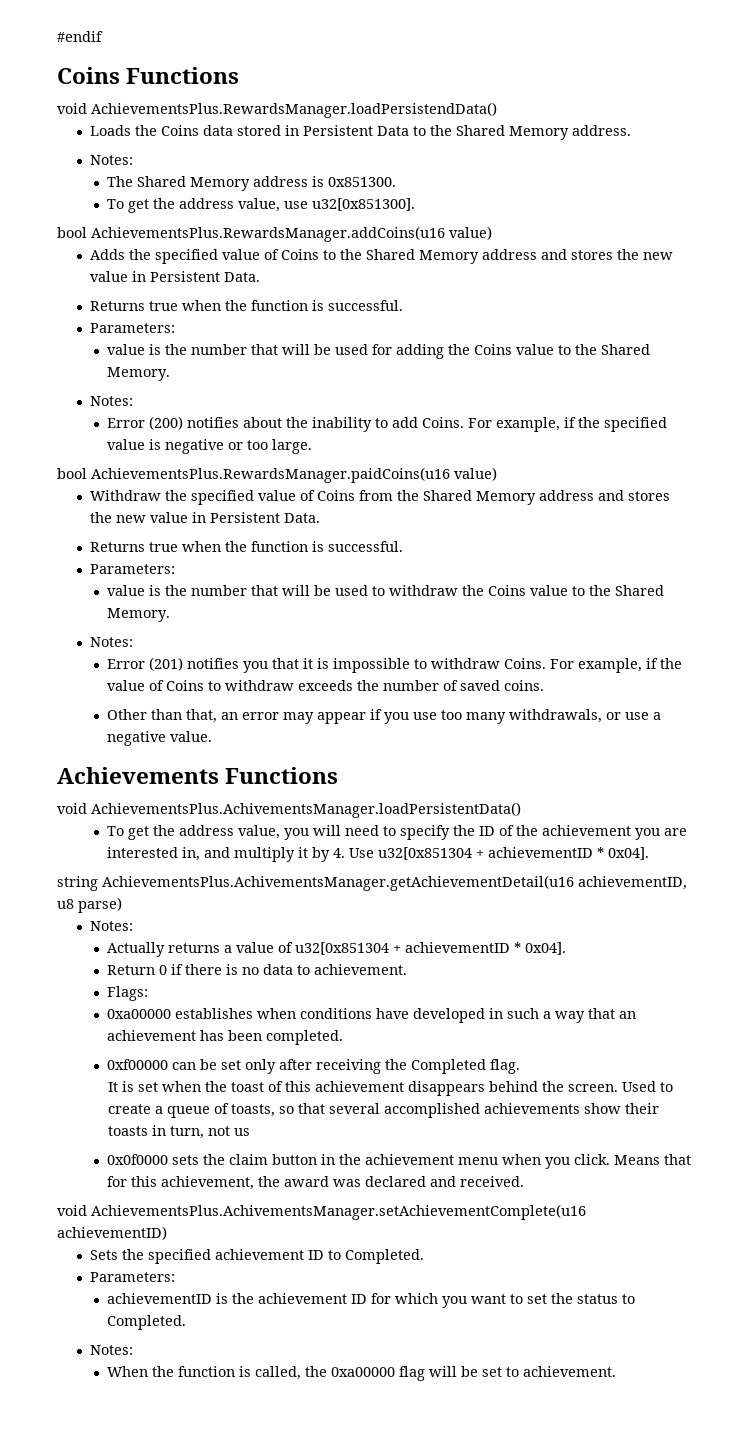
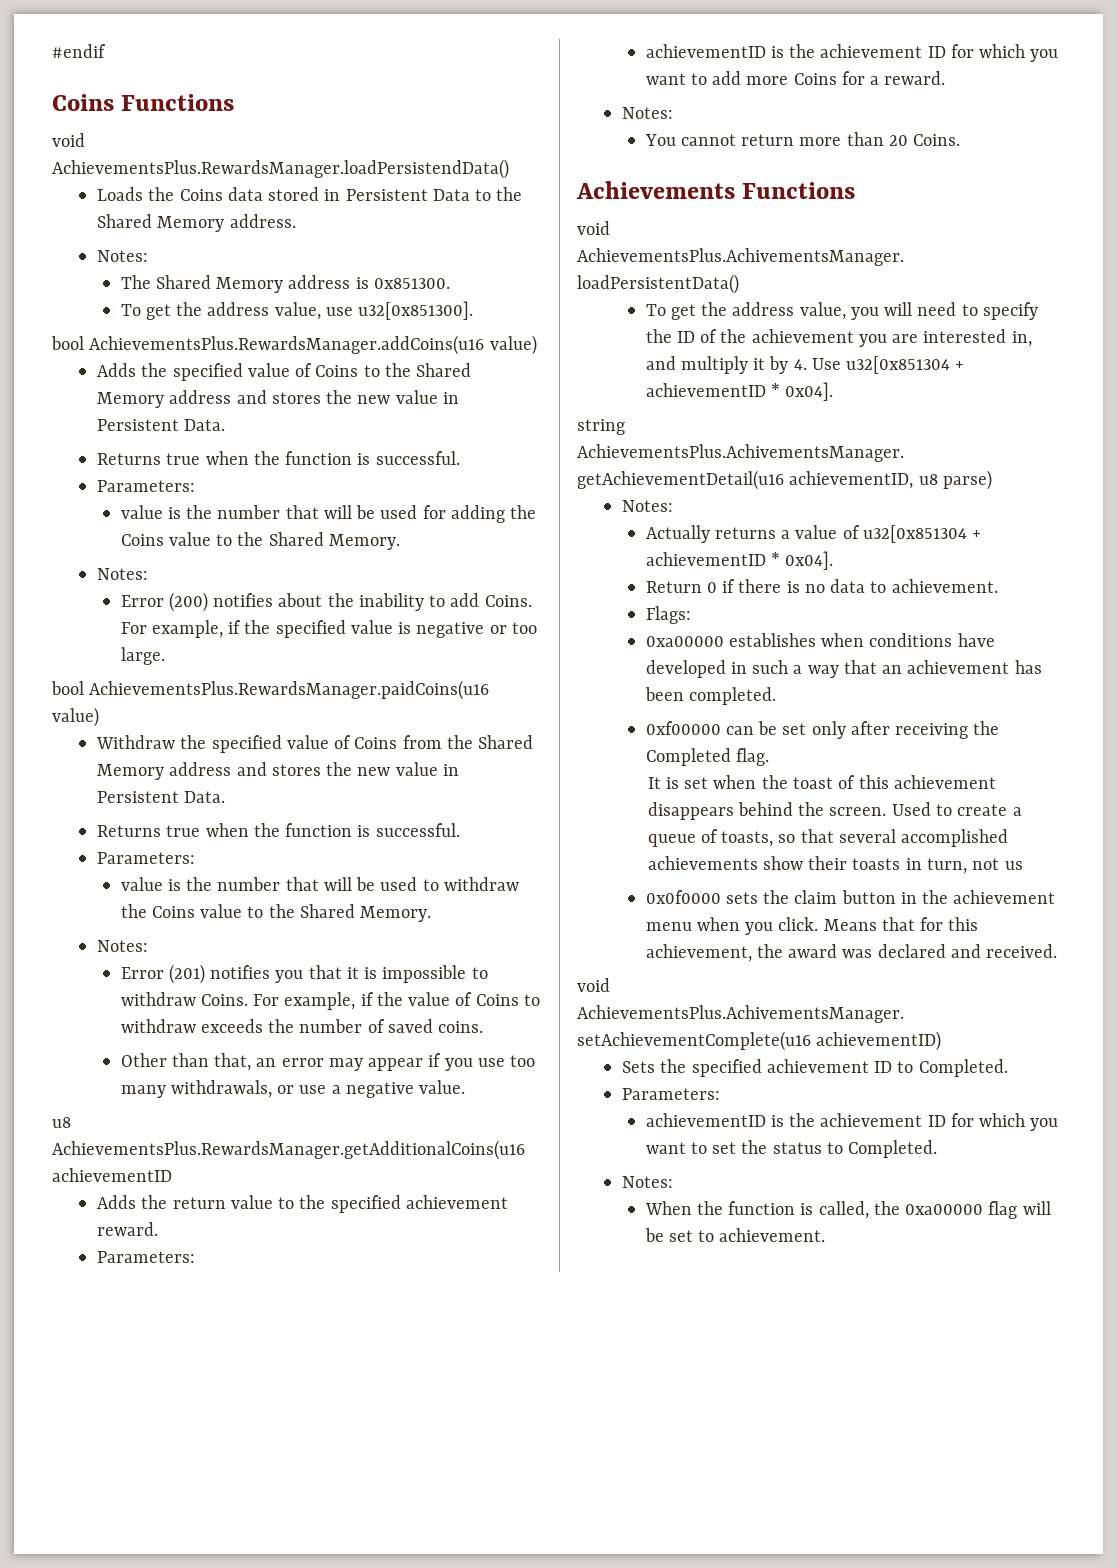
+ u8 AchievementsPlus.RewardsManager.getAdditionalCoins(u16 achievementID
+ Adds the return value to the specified achievement reward.
+ Parameters:
+ achievementID is the achievement ID for which you want to add more Coins for a reward.
+ Notes:
+ You cannot return more than 20 Coins.

